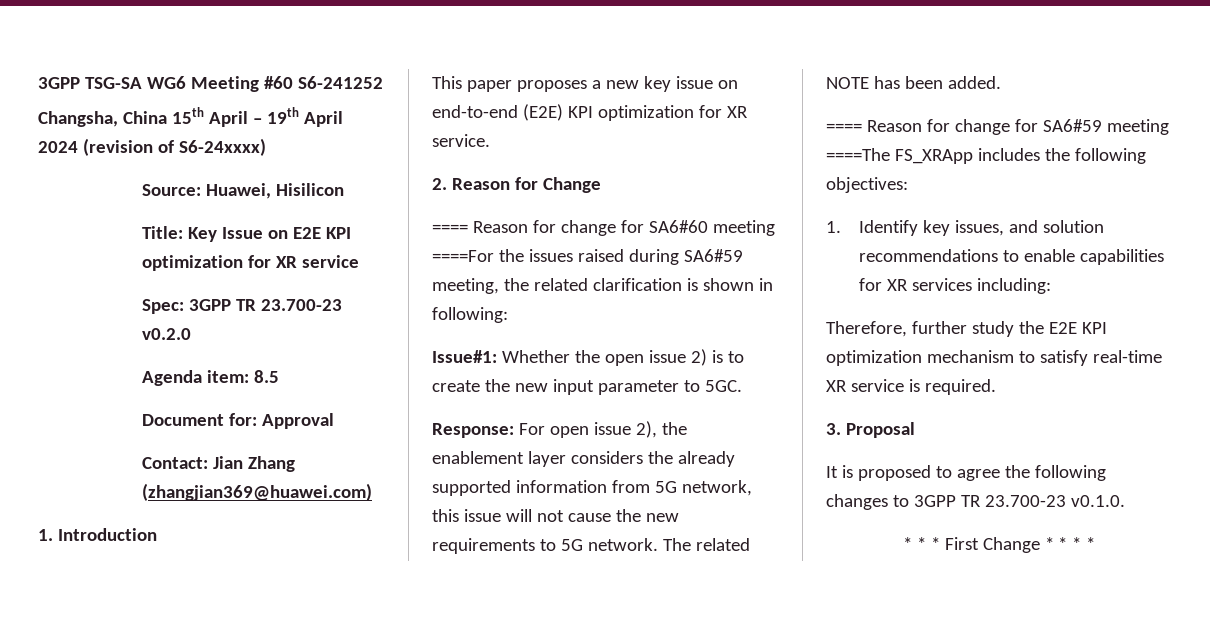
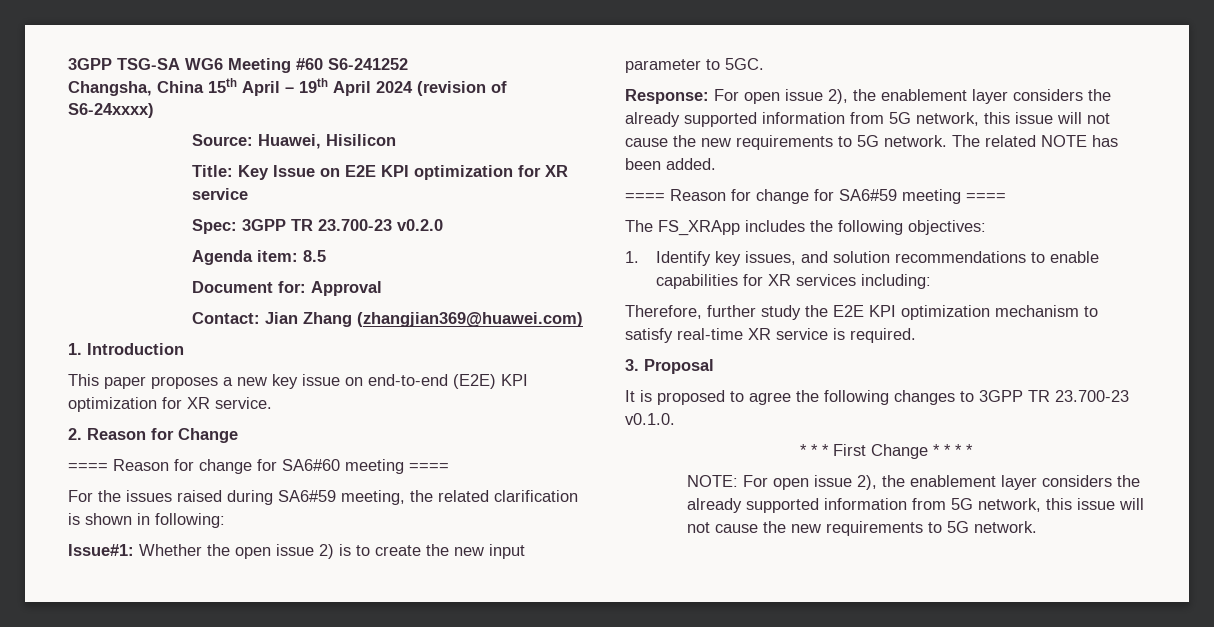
- ==== Reason for change for SA6#60 meeting ====For the issues raised during SA6#59 meeting, the related clarification is shown in following:
+ ==== Reason for change for SA6#60 meeting ====
+ For the issues raised during SA6#59 meeting, the related clarification is shown in following:
- ==== Reason for change for SA6#59 meeting ====The FS_XRApp includes the following objectives:
+ ==== Reason for change for SA6#59 meeting ====
+ The FS_XRApp includes the following objectives:
+ NOTE: For open issue 2), the enablement layer considers the already supported information from 5G network, this issue will not cause the new requirements to 5G network.

